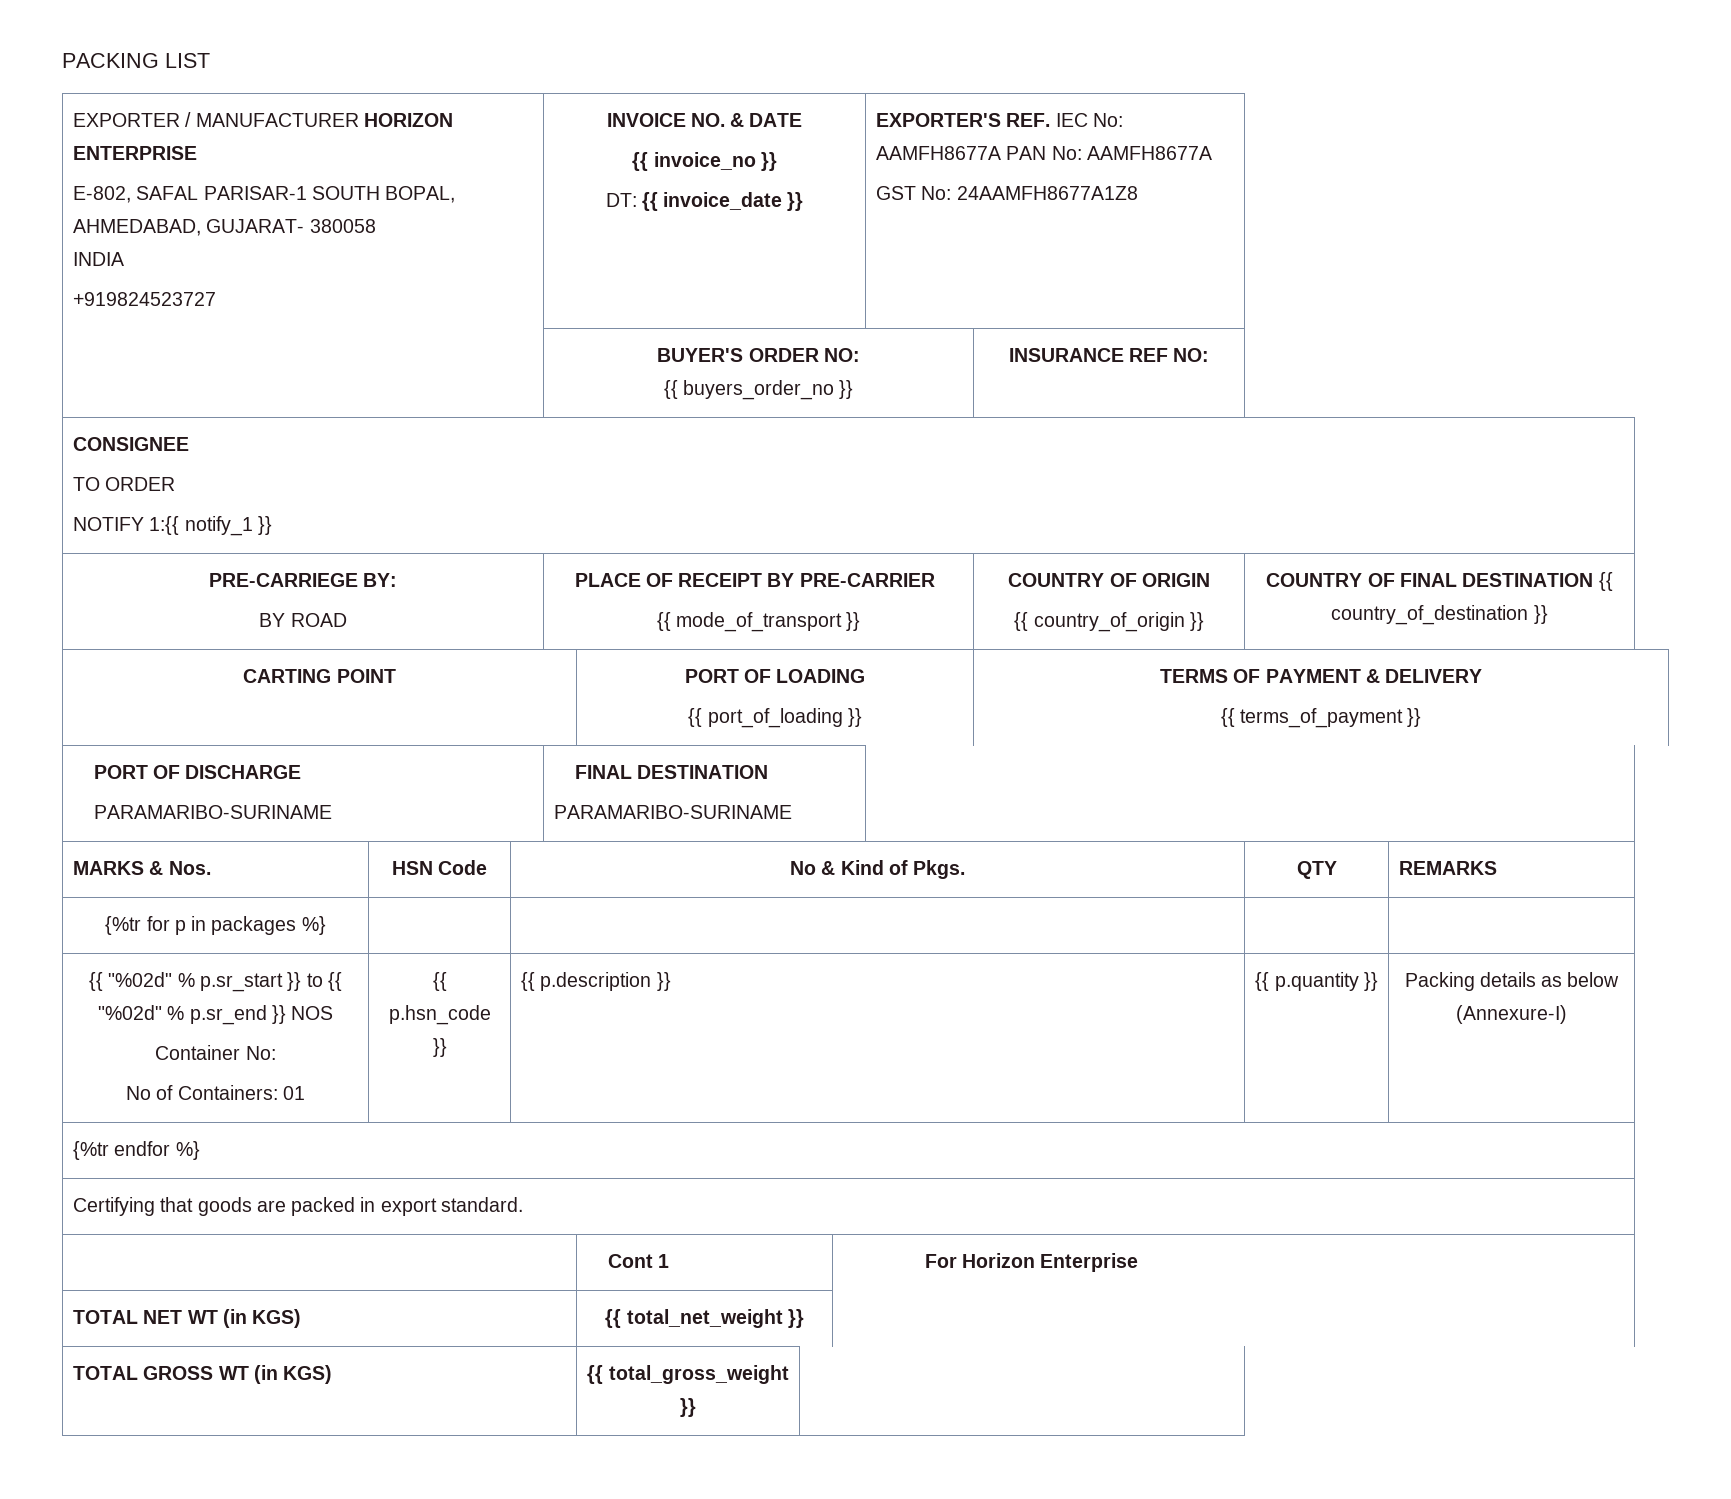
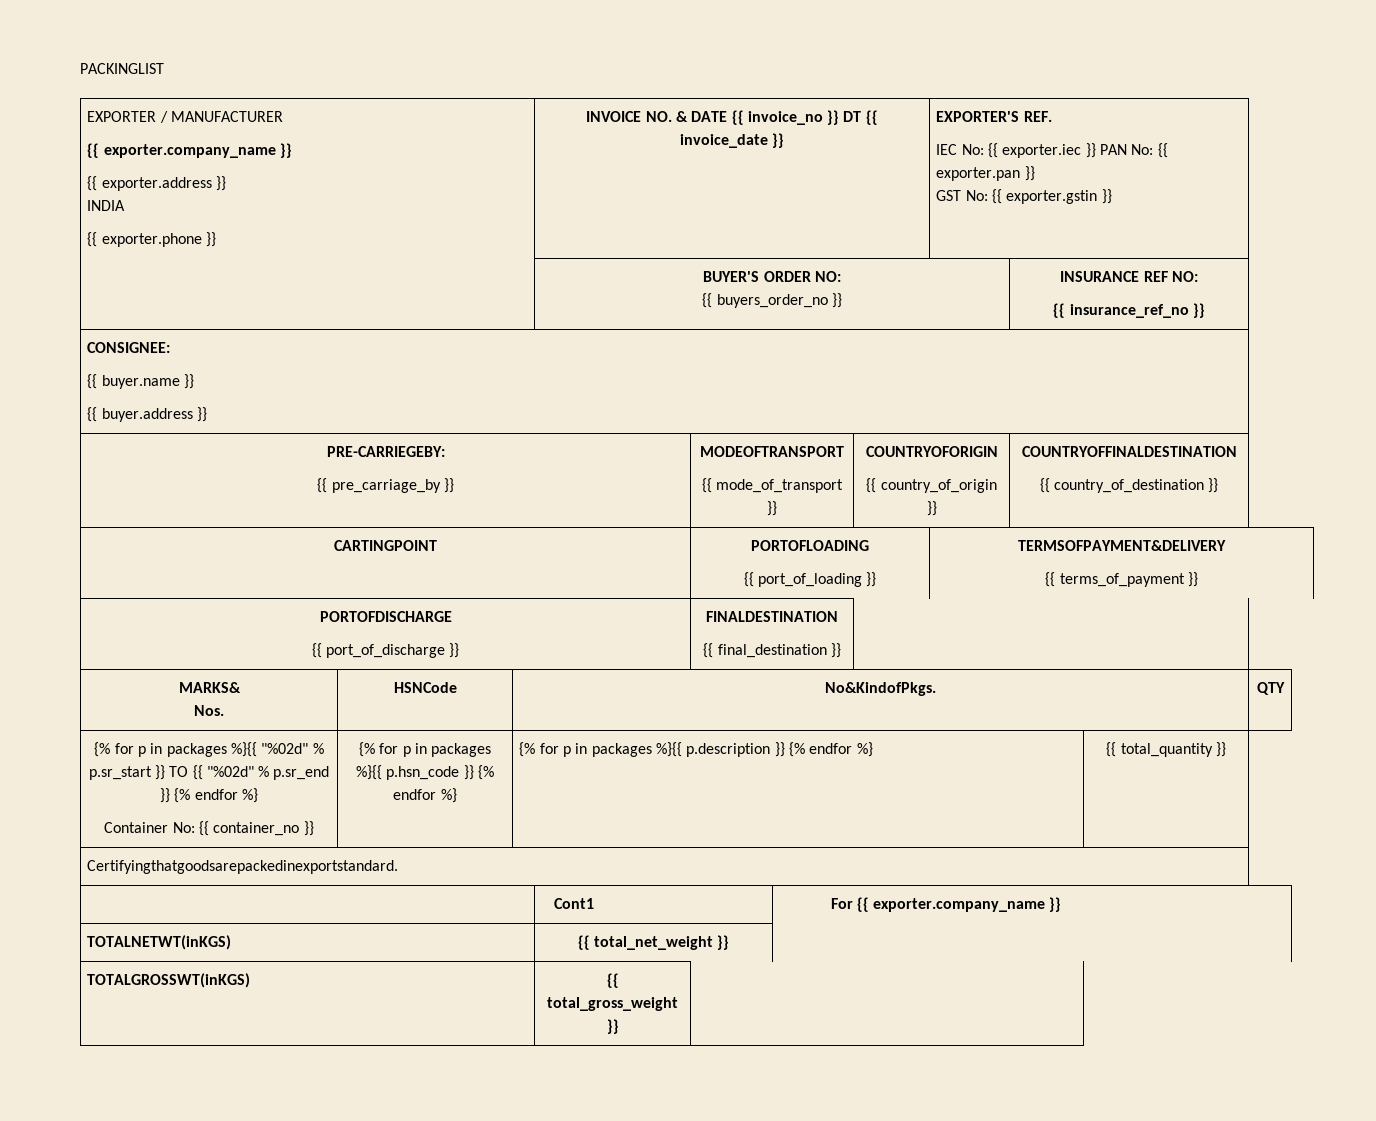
- PACKING LIST
+ PACKINGLIST
- EXPORTER / MANUFACTURER HORIZON ENTERPRISE
- E-802, SAFAL PARISAR-1 SOUTH BOPAL, AHMEDABAD, GUJARAT- 380058
+ EXPORTER / MANUFACTURER
+ {{ exporter.company_name }}
+ {{ exporter.address }}
  INDIA
- +919824523727
+ {{ exporter.phone }}
- INVOICE NO. & DATE
- {{ invoice_no }}
- DT: {{ invoice_date }}
+ INVOICE NO. & DATE {{ invoice_no }} DT {{ invoice_date }}
- EXPORTER'S REF. IEC No: AAMFH8677A PAN No: AAMFH8677A
+ EXPORTER'S REF.
+ IEC No: {{ exporter.iec }} PAN No: {{ exporter.pan }}
- GST No: 24AAMFH8677A1Z8
+ GST No: {{ exporter.gstin }}
  | BUYER'S ORDER NO:
  {{ buyers_order_no }} | INSURANCE REF NO:
- CONSIGNEE
- TO ORDER
- NOTIFY 1:{{ notify_1 }}
- PRE-CARRIEGE BY:
- BY ROAD | PLACE OF RECEIPT BY PRE-CARRIER
- {{ mode_of_transport }} | COUNTRY OF ORIGIN
- {{ country_of_origin }} | COUNTRY OF FINAL DESTINATION {{ country_of_destination }}
+ {{ insurance_ref_no }}
+ CONSIGNEE:
+ {{ buyer.name }}
+ {{ buyer.address }}
+ PRE-CARRIEGEBY:
+ {{ pre_carriage_by }} | MODEOFTRANSPORT
+ {{ mode_of_transport }} | COUNTRYOFORIGIN
+ {{ country_of_origin }} | COUNTRYOFFINALDESTINATION
+ {{ country_of_destination }}
- CARTING POINT | PORT OF LOADING
- {{ port_of_loading }} | TERMS OF PAYMENT & DELIVERY
+ CARTINGPOINT | PORTOFLOADING
+ {{ port_of_loading }} | TERMSOFPAYMENT&DELIVERY
  {{ terms_of_payment }}
- PORT OF DISCHARGE
- PARAMARIBO-SURINAME | FINAL DESTINATION
- PARAMARIBO-SURINAME |
- MARKS & Nos. | HSN Code | No & Kind of Pkgs. | QTY | REMARKS
- {%tr for p in packages %} | | | |
- {{ "%02d" % p.sr_start }} to {{ "%02d" % p.sr_end }} NOS
- Container No:
- No of Containers: 01 | {{ p.hsn_code }} | {{ p.description }} | {{ p.quantity }} | Packing details as below (Annexure-I)
- {%tr endfor %}
- Certifying that goods are packed in export standard.
- | Cont 1 | For Horizon Enterprise
- TOTAL NET WT (in KGS) | {{ total_net_weight }} |
- TOTAL GROSS WT (in KGS) | {{ total_gross_weight }} |
+ PORTOFDISCHARGE
+ {{ port_of_discharge }} | FINALDESTINATION
+ {{ final_destination }} |
+ MARKS&
+ Nos. | HSNCode | No&KindofPkgs. | QTY
+ {% for p in packages %}{{ "%02d" % p.sr_start }} TO {{ "%02d" % p.sr_end }} {% endfor %}
+ Container No: {{ container_no }} | {% for p in packages %}{{ p.hsn_code }} {% endfor %} | {% for p in packages %}{{ p.description }} {% endfor %} | {{ total_quantity }}
+ Certifyingthatgoodsarepackedinexportstandard.
+ | Cont1 | For {{ exporter.company_name }}
+ TOTALNETWT(inKGS) | {{ total_net_weight }} |
+ TOTALGROSSWT(inKGS) | {{ total_gross_weight }} |

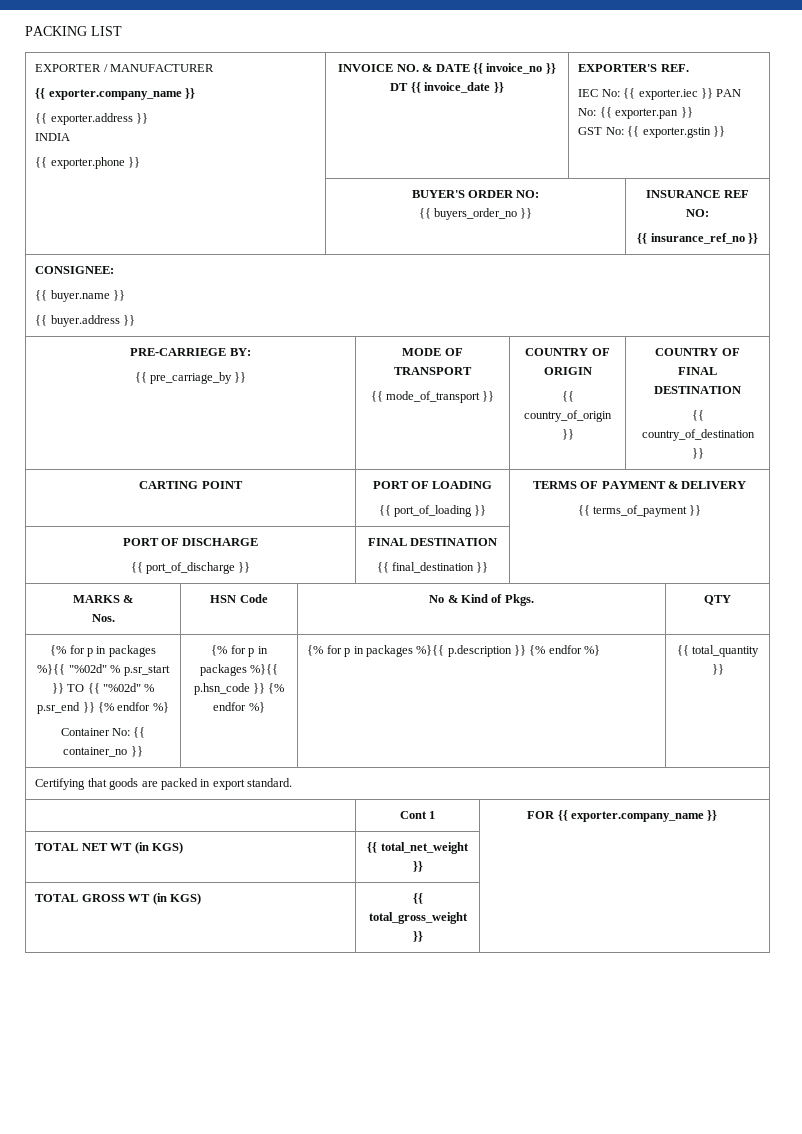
- PACKINGLIST
+ PACKING LIST
- PRE-CARRIEGEBY:
- {{ pre_carriage_by }} | MODEOFTRANSPORT
- {{ mode_of_transport }} | COUNTRYOFORIGIN
- {{ country_of_origin }} | COUNTRYOFFINALDESTINATION
+ PRE-CARRIEGE BY:
+ {{ pre_carriage_by }} | MODE OF TRANSPORT
+ {{ mode_of_transport }} | COUNTRY OF ORIGIN
+ {{ country_of_origin }} | COUNTRY OF FINAL DESTINATION
- CARTINGPOINT | PORTOFLOADING
- {{ port_of_loading }} | TERMSOFPAYMENT&DELIVERY
+ CARTING POINT | PORT OF LOADING
+ {{ port_of_loading }} | TERMS OF PAYMENT & DELIVERY
- PORTOFDISCHARGE
- {{ port_of_discharge }} | FINALDESTINATION
+ PORT OF DISCHARGE
+ {{ port_of_discharge }} | FINAL DESTINATION
- MARKS&
- Nos. | HSNCode | No&KindofPkgs. | QTY
+ MARKS &
+ Nos. | HSN Code | No & Kind of Pkgs. | QTY
- Certifyingthatgoodsarepackedinexportstandard.
- | Cont1 | For {{ exporter.company_name }}
- TOTALNETWT(inKGS) | {{ total_net_weight }} |
- TOTALGROSSWT(inKGS) | {{ total_gross_weight }} |
+ Certifying that goods are packed in export standard.
+ | Cont 1 | FOR {{ exporter.company_name }}
+ TOTAL NET WT (in KGS) | {{ total_net_weight }} |
+ TOTAL GROSS WT (in KGS) | {{ total_gross_weight }} |

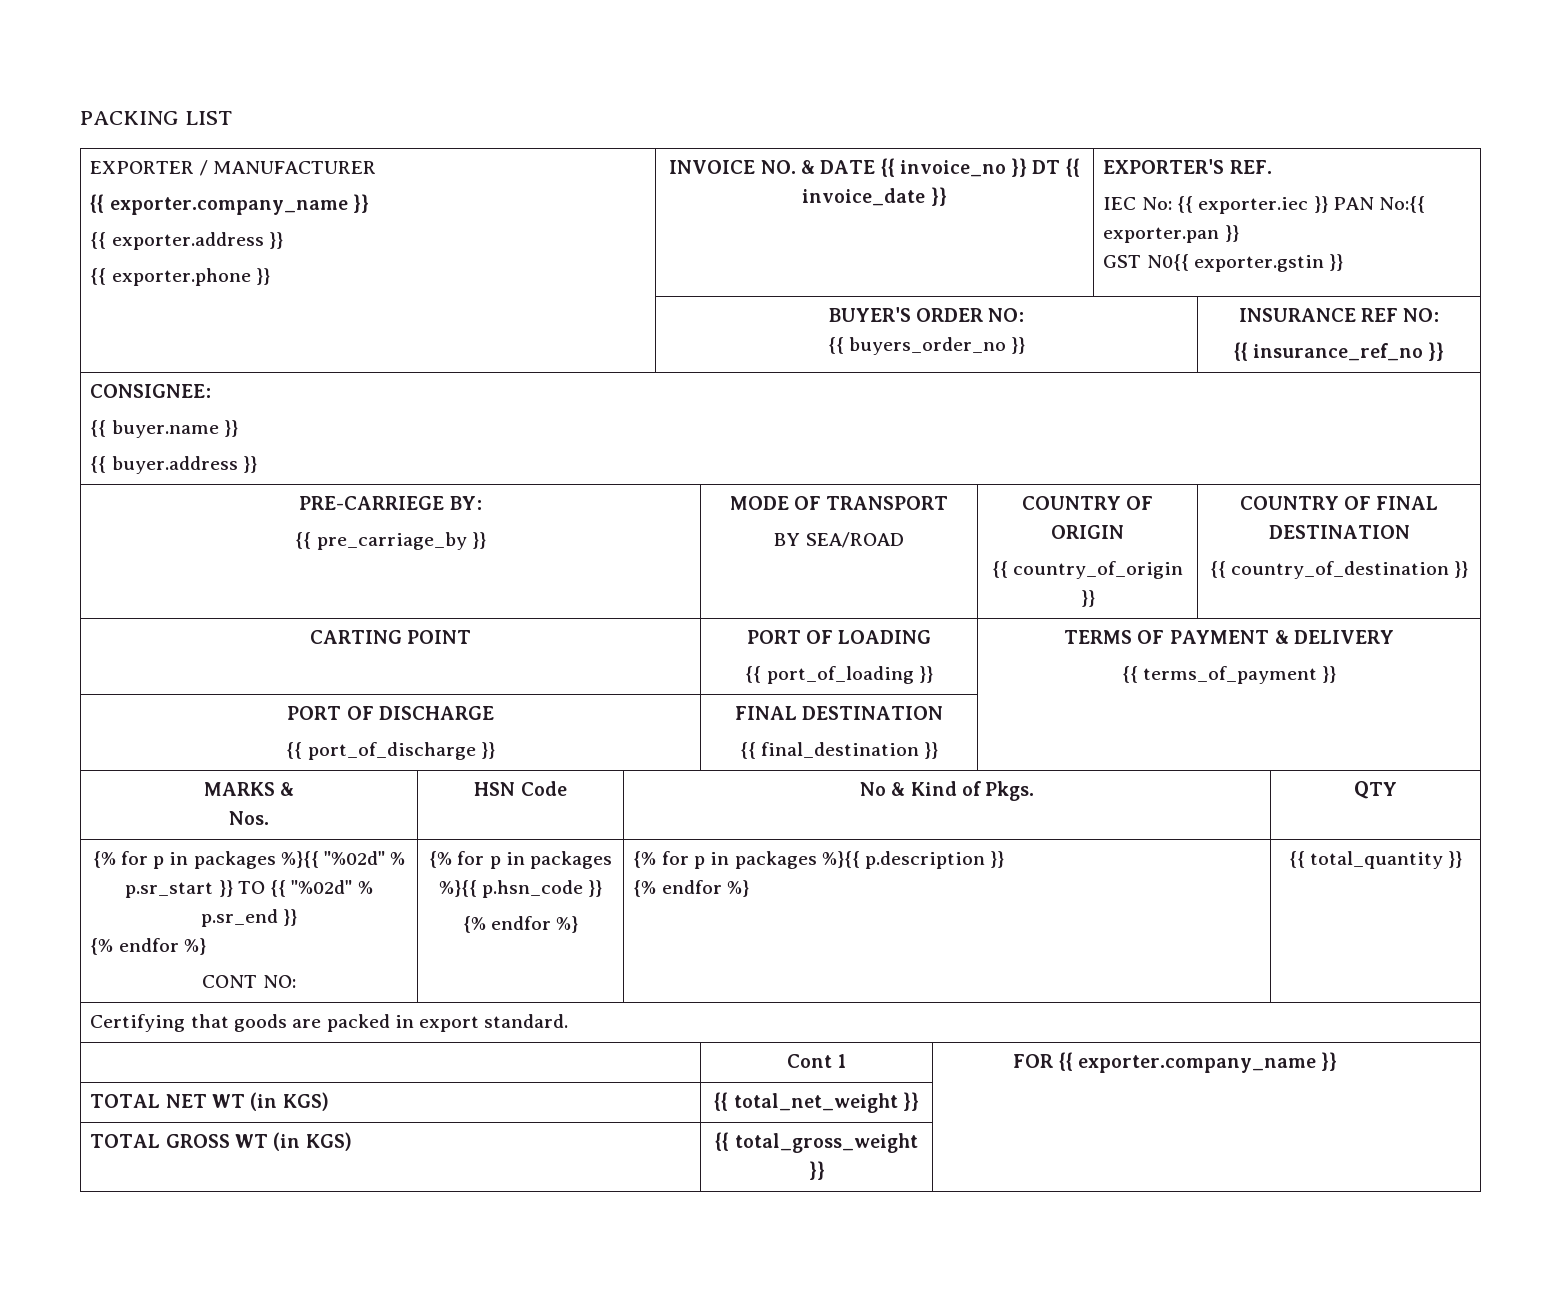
- INDIA
- IEC No: {{ exporter.iec }} PAN No: {{ exporter.pan }}
+ IEC No: {{ exporter.iec }} PAN No:{{ exporter.pan }}
- GST No: {{ exporter.gstin }}
+ GST N0{{ exporter.gstin }}
  PRE-CARRIEGE BY:
  {{ pre_carriage_by }} | MODE OF TRANSPORT
- {{ mode_of_transport }} | COUNTRY OF ORIGIN
+ BY SEA/ROAD | COUNTRY OF ORIGIN
- {% for p in packages %}{{ "%02d" % p.sr_start }} TO {{ "%02d" % p.sr_end }} {% endfor %}
+ {% for p in packages %}{{ "%02d" % p.sr_start }} TO {{ "%02d" % p.sr_end }}
+ {% endfor %}
- Container No: {{ container_no }}
+ CONT NO:
- {% for p in packages %}{{ p.hsn_code }} {% endfor %}
+ {% for p in packages %}{{ p.hsn_code }}
+ {% endfor %}
- {% for p in packages %}{{ p.description }} {% endfor %}
+ {% for p in packages %}{{ p.description }}
+ {% endfor %}

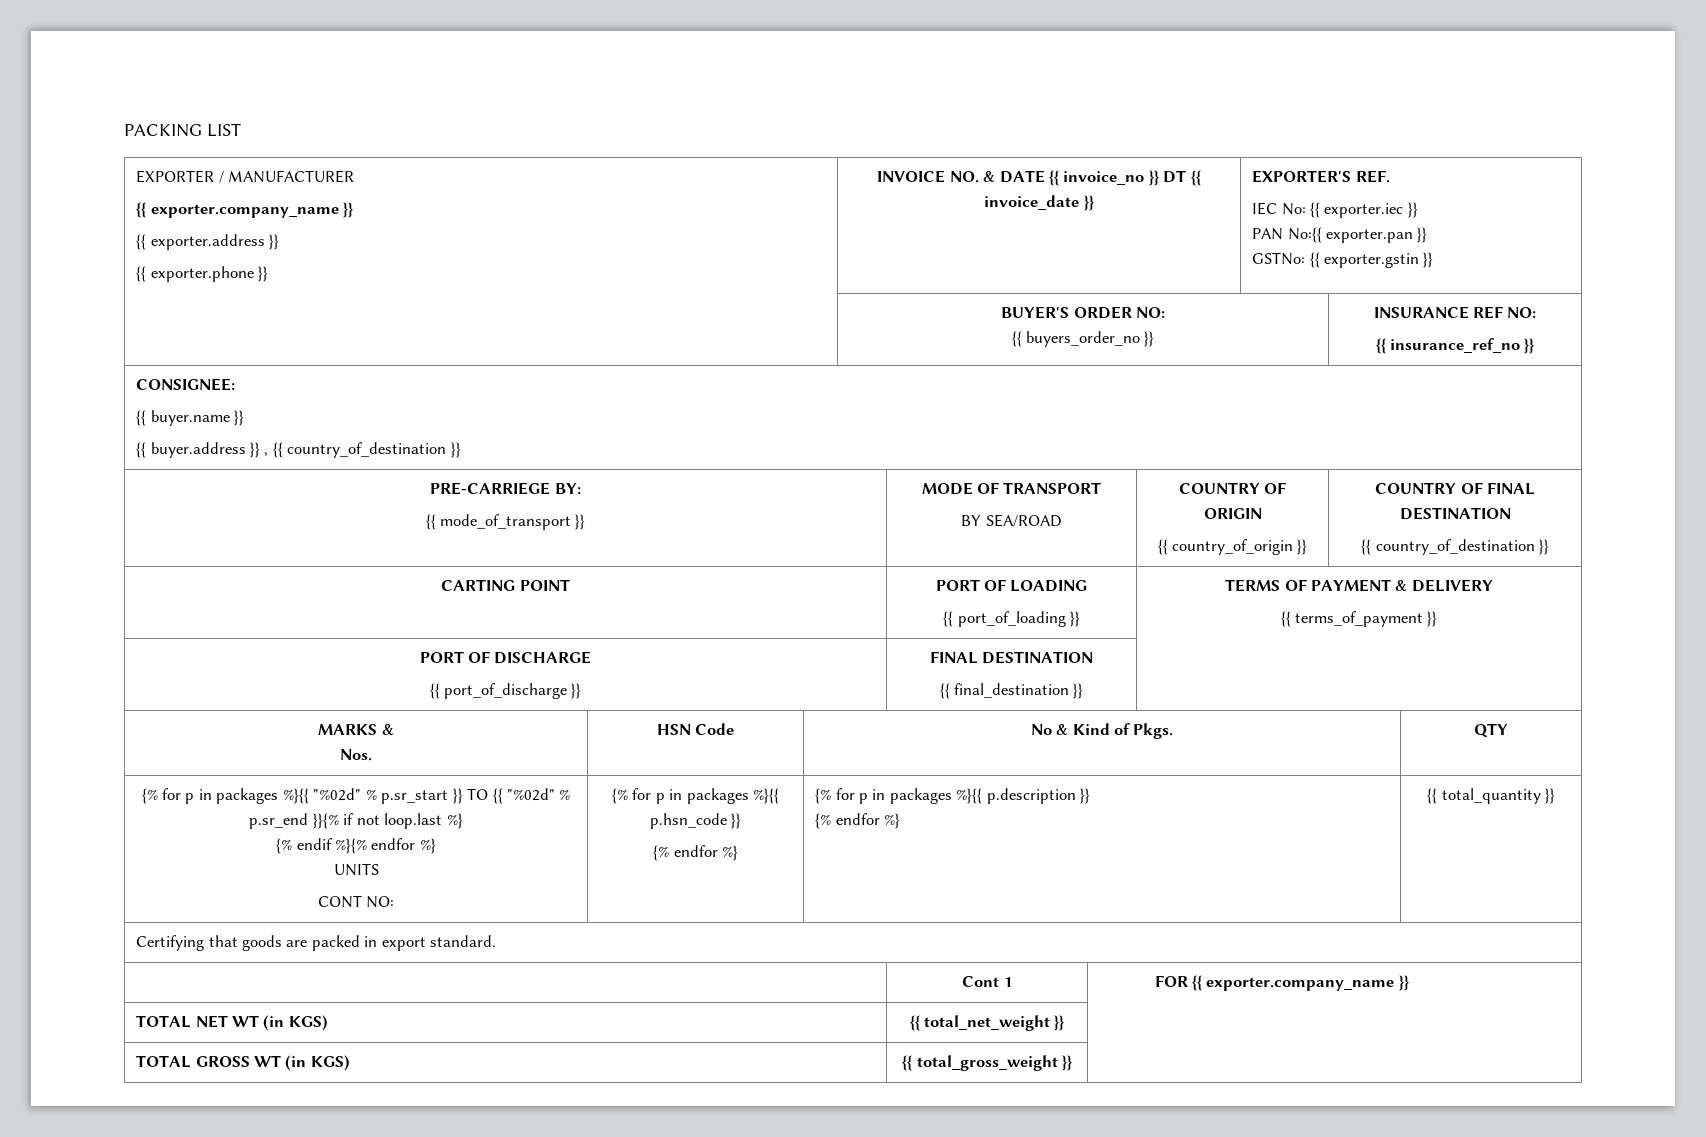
  EXPORTER / MANUFACTURER
  {{ exporter.company_name }}
  {{ exporter.address }}
  {{ exporter.phone }} | INVOICE NO. & DATE {{ invoice_no }} DT {{ invoice_date }} | EXPORTER'S REF.
- IEC No: {{ exporter.iec }} PAN No:{{ exporter.pan }}
- GST N0{{ exporter.gstin }}
+ IEC No: {{ exporter.iec }}
+ PAN No:{{ exporter.pan }}
+ GSTNo: {{ exporter.gstin }}
  CONSIGNEE:
  {{ buyer.name }}
- {{ buyer.address }}
+ {{ buyer.address }} , {{ country_of_destination }}
  PRE-CARRIEGE BY:
- {{ pre_carriage_by }} | MODE OF TRANSPORT
+ {{ mode_of_transport }} | MODE OF TRANSPORT
- {% for p in packages %}{{ "%02d" % p.sr_start }} TO {{ "%02d" % p.sr_end }}
- {% endfor %}
+ {% for p in packages %}{{ "%02d" % p.sr_start }} TO {{ "%02d" % p.sr_end }}{% if not loop.last %}
+ {% endif %}{% endfor %}
+ UNITS

